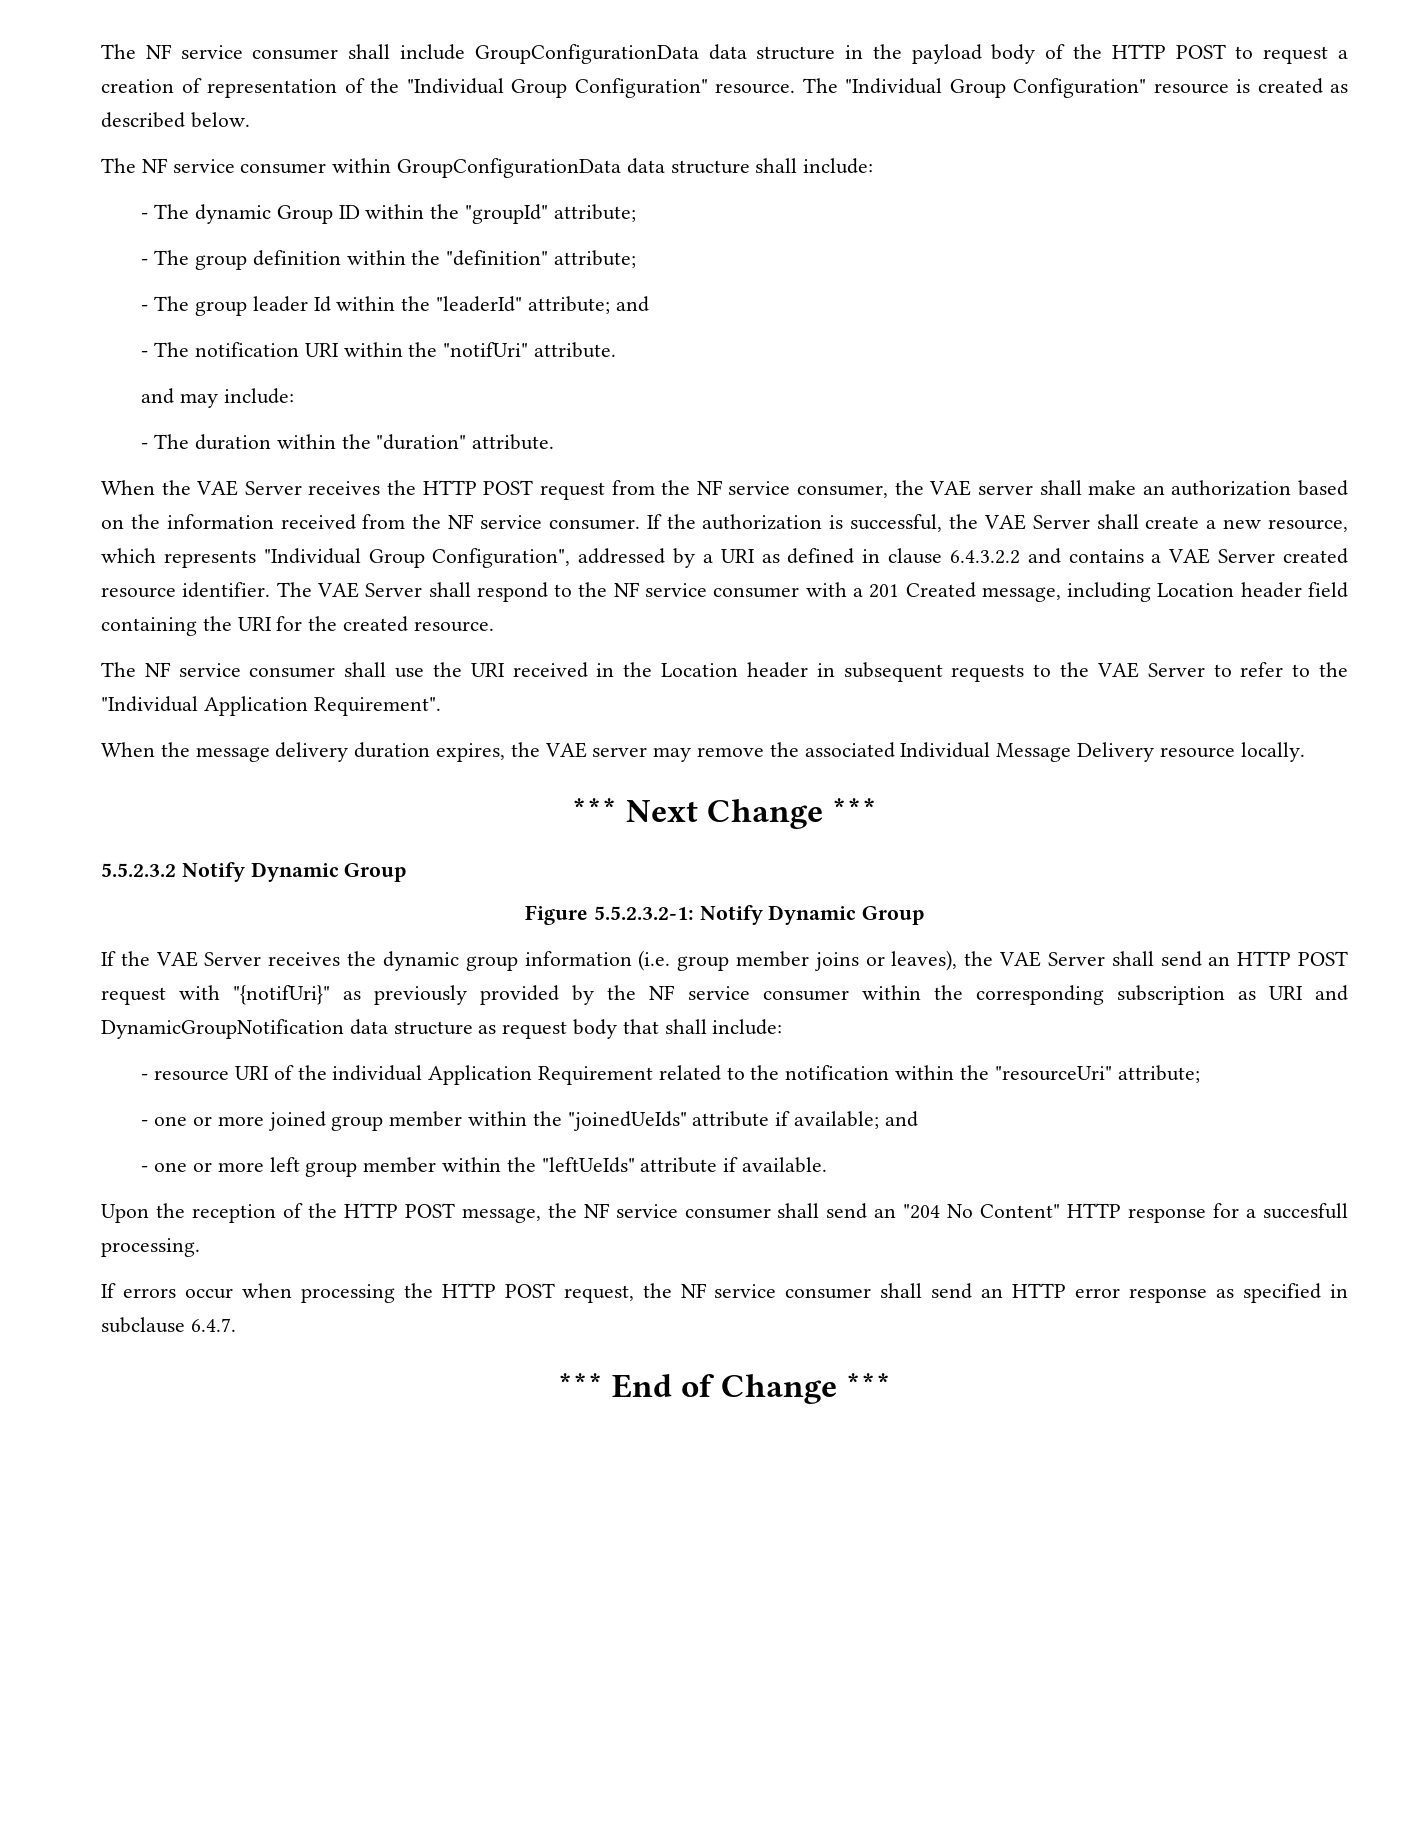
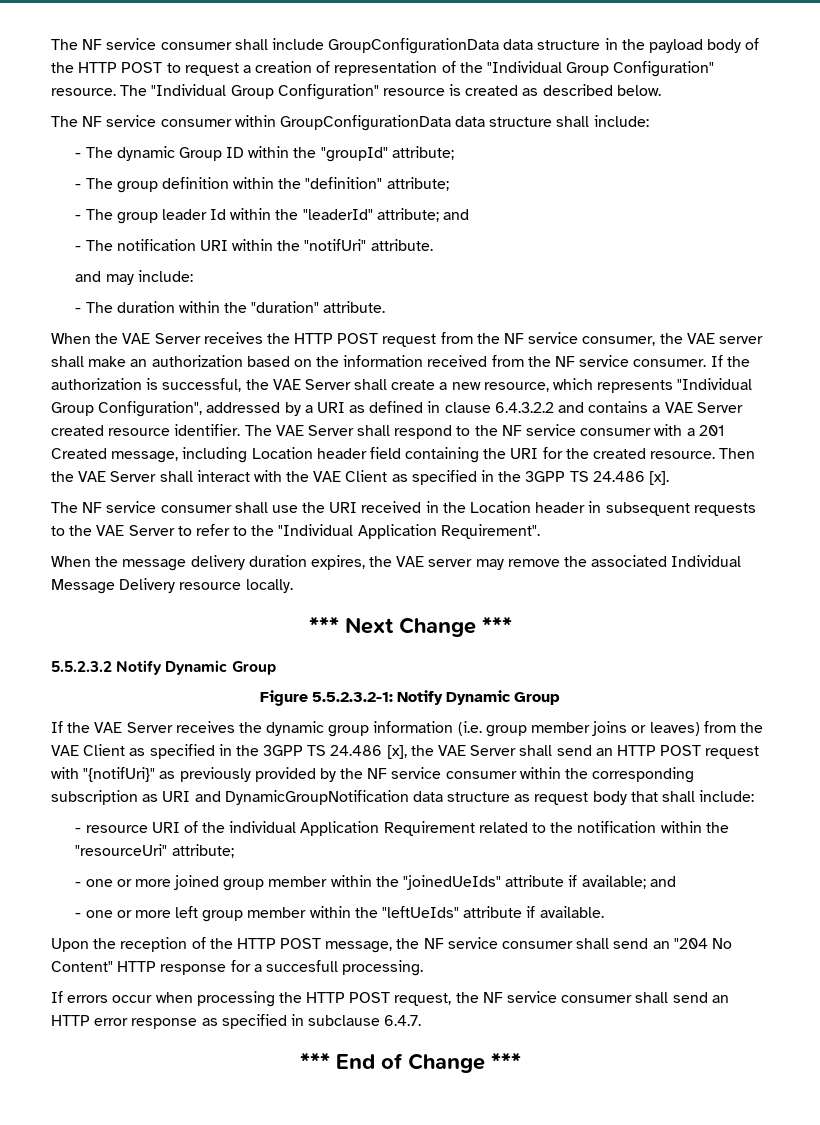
+ Then the VAE Server shall interact with the VAE Client as specified in the 3GPP TS 24.486 [x].
- If the VAE Server receives the dynamic group information (i.e. group member joins or leaves), the VAE Server shall send an HTTP POST request with "{notifUri}" as previously provided by the NF service consumer within the corresponding subscription as URI and DynamicGroupNotification data structure as request body that shall include:
+ If the VAE Server receives the dynamic group information (i.e. group member joins or leaves) from the VAE Client as specified in the 3GPP TS 24.486 [x], the VAE Server shall send an HTTP POST request with "{notifUri}" as previously provided by the NF service consumer within the corresponding subscription as URI and DynamicGroupNotification data structure as request body that shall include:

